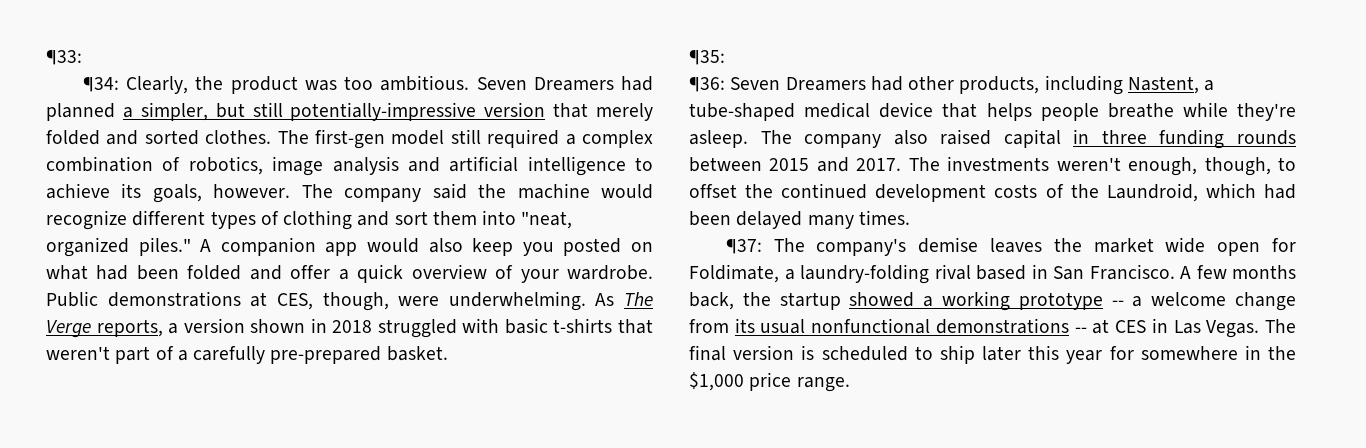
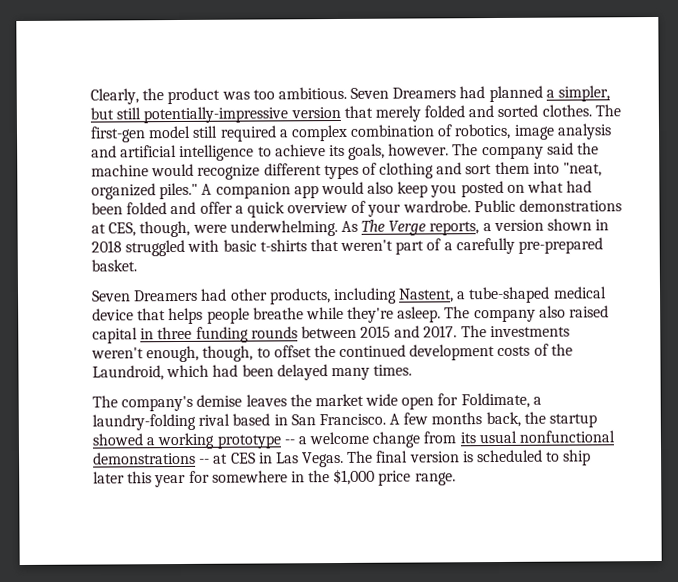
- ¶33:
- ¶34: Clearly, the product was too ambitious.
+ Clearly, the product was too ambitious.
- ¶35:
- ¶36: Seven Dreamers had other products, including Nastent, a tube-shaped medical device that helps people breathe while they're asleep.
+ Seven Dreamers had other products, including Nastent, a tube-shaped medical device that helps people breathe while they're asleep.
- ¶37: The company's demise leaves the market wide open for Foldimate, a laundry-folding rival based in San Francisco.
+ The company's demise leaves the market wide open for Foldimate, a laundry-folding rival based in San Francisco.

